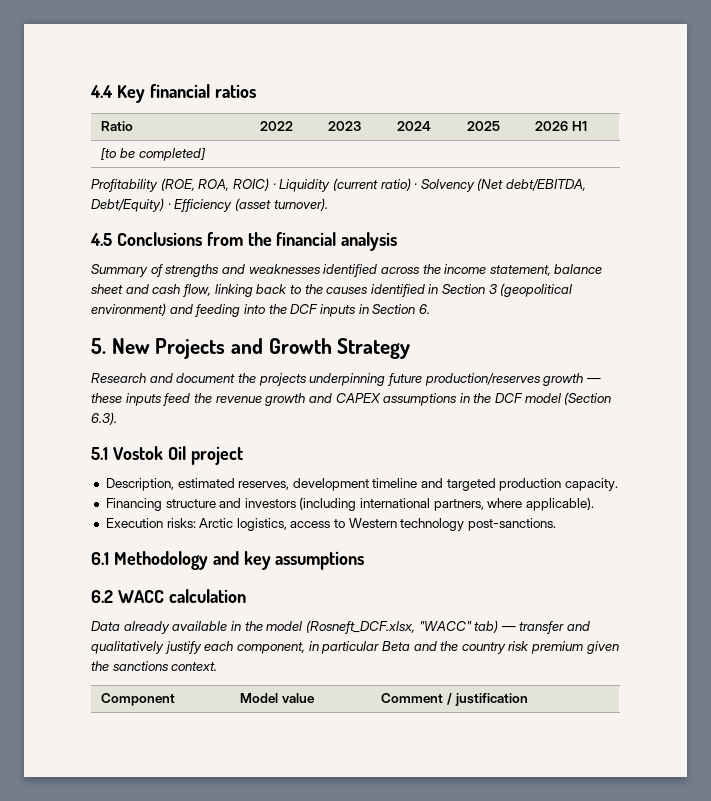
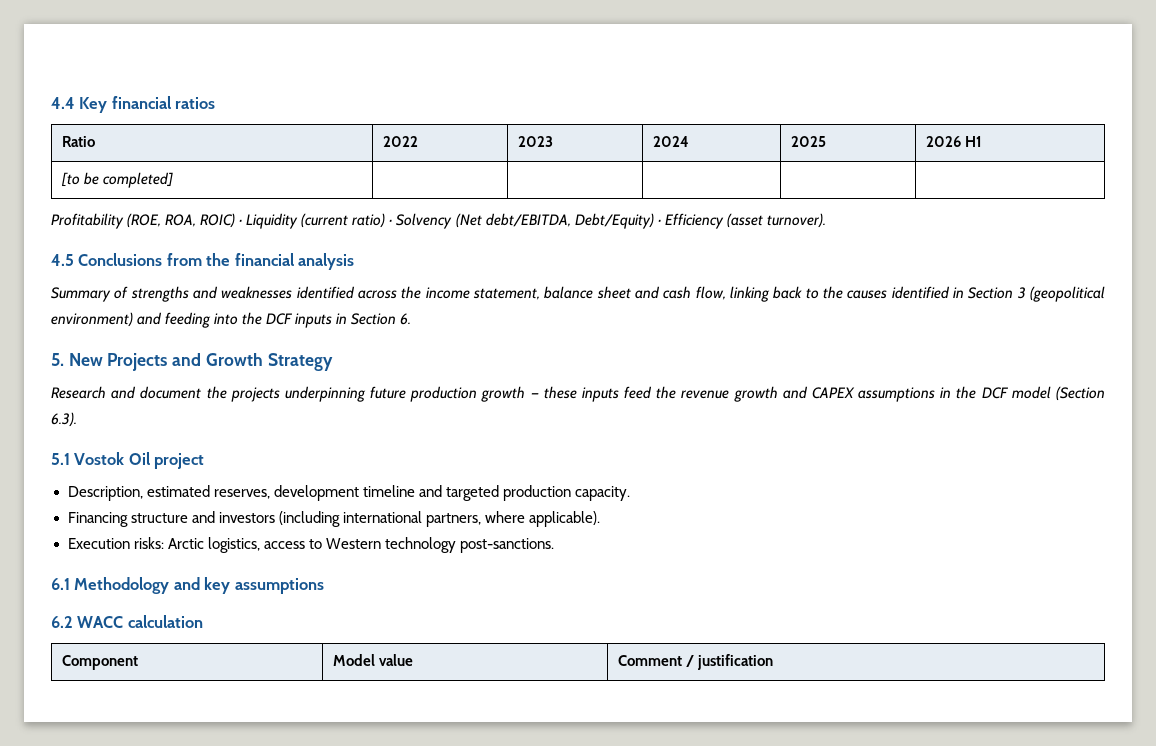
- Research and document the projects underpinning future production/reserves growth — these inputs feed the revenue growth and CAPEX assumptions in the DCF model (Section 6.3).
+ Research and document the projects underpinning future production growth — these inputs feed the revenue growth and CAPEX assumptions in the DCF model (Section 6.3).
- Data already available in the model (Rosneft_DCF.xlsx, "WACC" tab) — transfer and qualitatively justify each component, in particular Beta and the country risk premium given the sanctions context.

